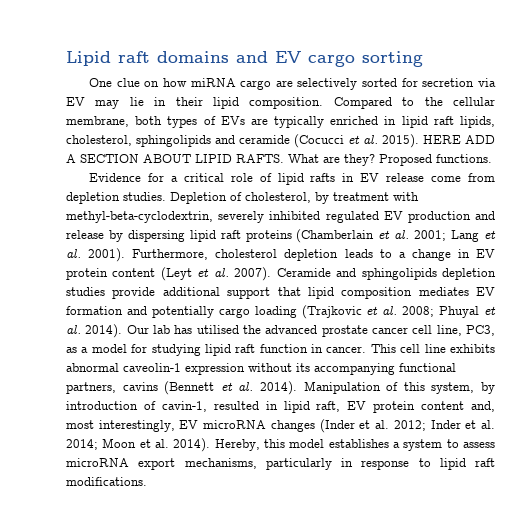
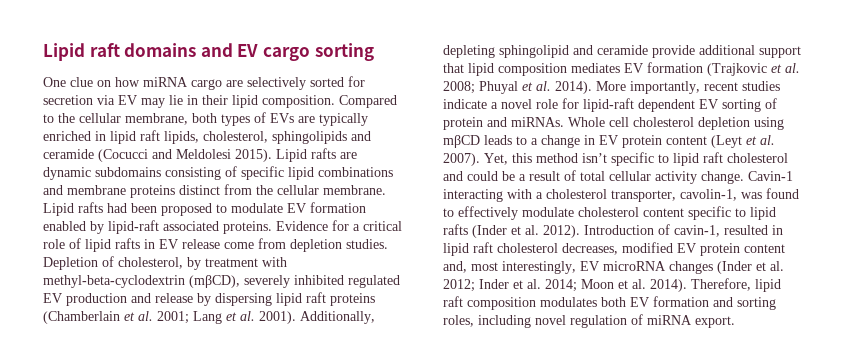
- Compared to the cellular membrane, both types of EVs are typically enriched in lipid raft lipids, cholesterol, sphingolipids and ceramide (Cocucci et al. 2015). HERE ADD A SECTION ABOUT LIPID RAFTS. What are they? Proposed functions.
- Evidence for a critical role of lipid rafts in EV release come from depletion studies.
+ Compared to the cellular membrane, both types of EVs are typically enriched in lipid raft lipids, cholesterol, sphingolipids and ceramide (Cocucci and Meldolesi 2015). Lipid rafts are dynamic subdomains consisting of specific lipid combinations and membrane proteins distinct from the cellular membrane. Lipid rafts had been proposed to modulate EV formation enabled by lipid-raft associated proteins. Evidence for a critical role of lipid rafts in EV release come from depletion studies.
- Depletion of cholesterol, by treatment with methyl-beta-cyclodextrin, severely inhibited regulated EV production and release by dispersing lipid raft proteins (Chamberlain et al. 2001; Lang et al. 2001).
+ Depletion of cholesterol, by treatment with methyl-beta-cyclodextrin (mβCD), severely inhibited regulated EV production and release by dispersing lipid raft proteins (Chamberlain et al. 2001; Lang et al. 2001).
- Furthermore, cholesterol depletion leads to a change in EV protein content (Leyt et al. 2007).
+ Additionally, depleting sphingolipid and ceramide provide additional support that lipid composition mediates EV formation (Trajkovic et al. 2008; Phuyal et al. 2014). More importantly, recent studies indicate a novel role for lipid-raft dependent EV sorting of protein and miRNAs. Whole cell cholesterol depletion using mβCD leads to a change in EV protein content (Leyt et al. 2007).
- Ceramide and sphingolipids depletion studies provide additional support that lipid composition mediates EV formation and potentially cargo loading (Trajkovic et al. 2008; Phuyal et al. 2014). Our lab has utilised the advanced prostate cancer cell line, PC3, as a model for studying lipid raft function in cancer. This cell line exhibits abnormal caveolin-1 expression without its accompanying functional partners, cavins (Bennett et al. 2014). Manipulation of this system, by introduction of cavin-1, resulted in lipid raft, EV protein content and, most interestingly, EV microRNA changes (Inder et al. 2012; Inder et al. 2014; Moon et al. 2014).
+ Yet, this method isn’t specific to lipid raft cholesterol and could be a result of total cellular activity change. Cavin-1 interacting with a cholesterol transporter, cavolin-1, was found to effectively modulate cholesterol content specific to lipid rafts (Inder et al. 2012). Introduction of cavin-1, resulted in lipid raft cholesterol decreases, modified EV protein content and, most interestingly, EV microRNA changes (Inder et al. 2012; Inder et al. 2014; Moon et al. 2014).
- Hereby, this model establishes a system to assess microRNA export mechanisms, particularly in response to lipid raft modifications.
+ Therefore, lipid raft composition modulates both EV formation and sorting roles, including novel regulation of miRNA export.

